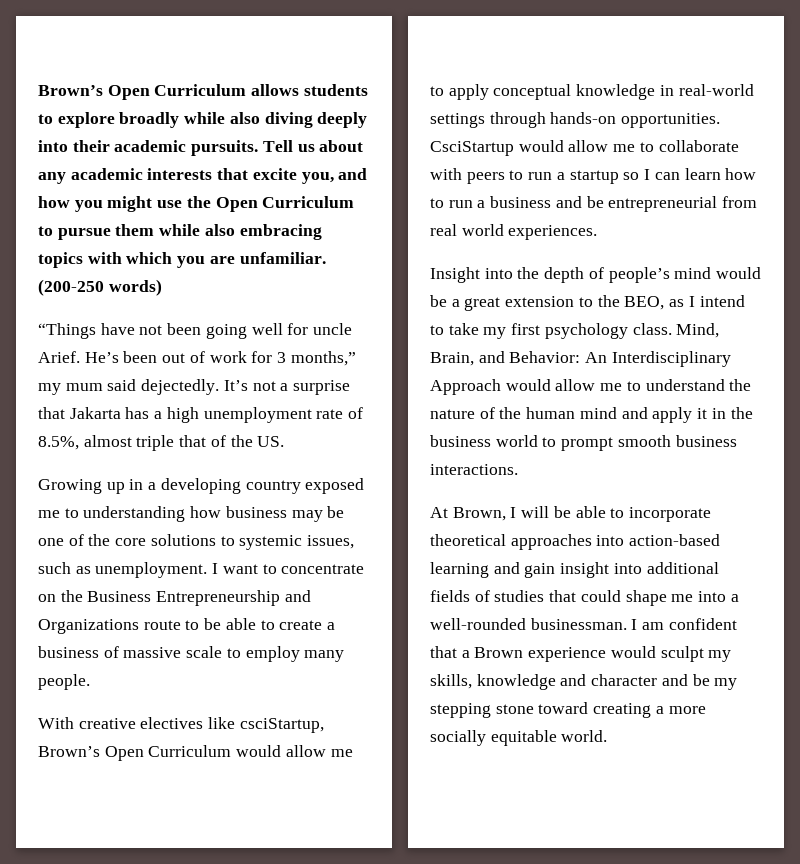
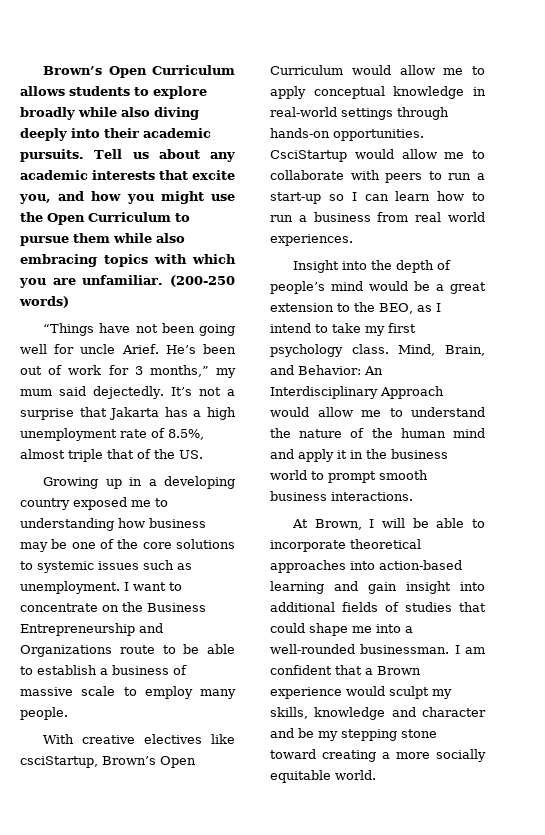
- Growing up in a developing country exposed me to understanding how business may be one of the core solutions to systemic issues, such as unemployment.
+ Growing up in a developing country exposed me to understanding how business may be one of the core solutions to systemic issues such as unemployment.
- I want to concentrate on the Business Entrepreneurship and Organizations route to be able to create a business of massive scale to employ many people.
+ I want to concentrate on the Business Entrepreneurship and Organizations route to be able to establish a business of massive scale to employ many people.
- CsciStartup would allow me to collaborate with peers to run a startup so I can learn how to run a business and be entrepreneurial from real world experiences.
+ CsciStartup would allow me to collaborate with peers to run a start-up so I can learn how to run a business from real world experiences.

